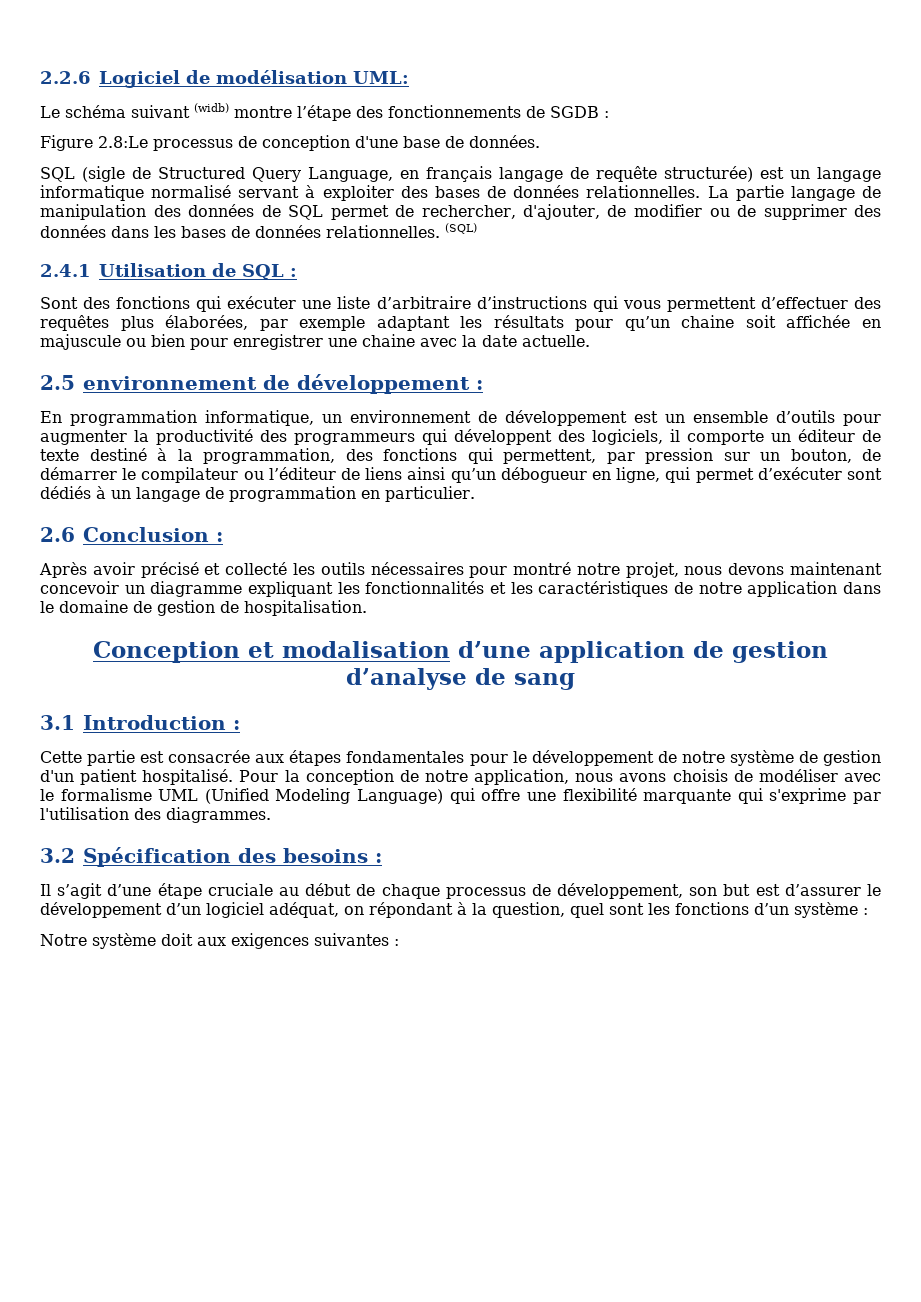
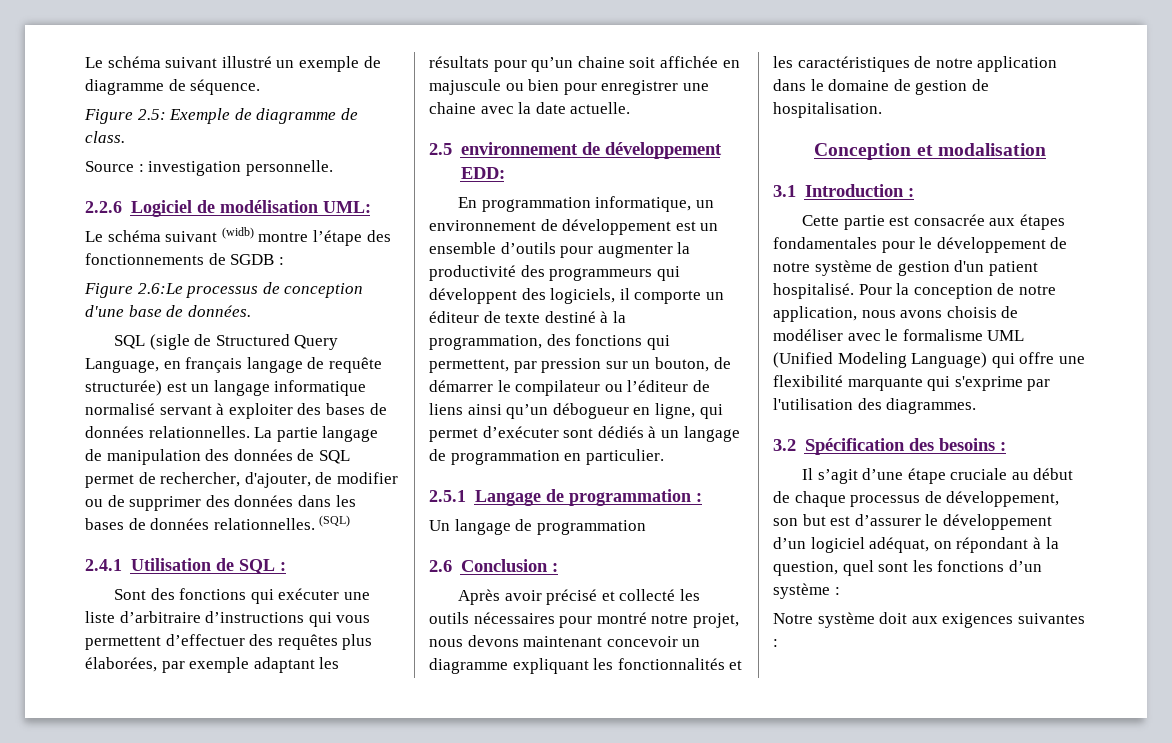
+ Le schéma suivant illustré un exemple de diagramme de séquence.
+ Figure 2.5: Exemple de diagramme de class.
+ Source : investigation personnelle.
- Figure 2.8:Le processus de conception d'une base de données.
+ Figure 2.6:Le processus de conception d'une base de données.
- 2.5 environnement de développement :
+ 2.5 environnement de développement EDD:
+ 2.5.1 Langage de programmation :
+ Un langage de programmation
- Conception et modalisation d’une application de gestion d’analyse de sang
+ Conception et modalisation

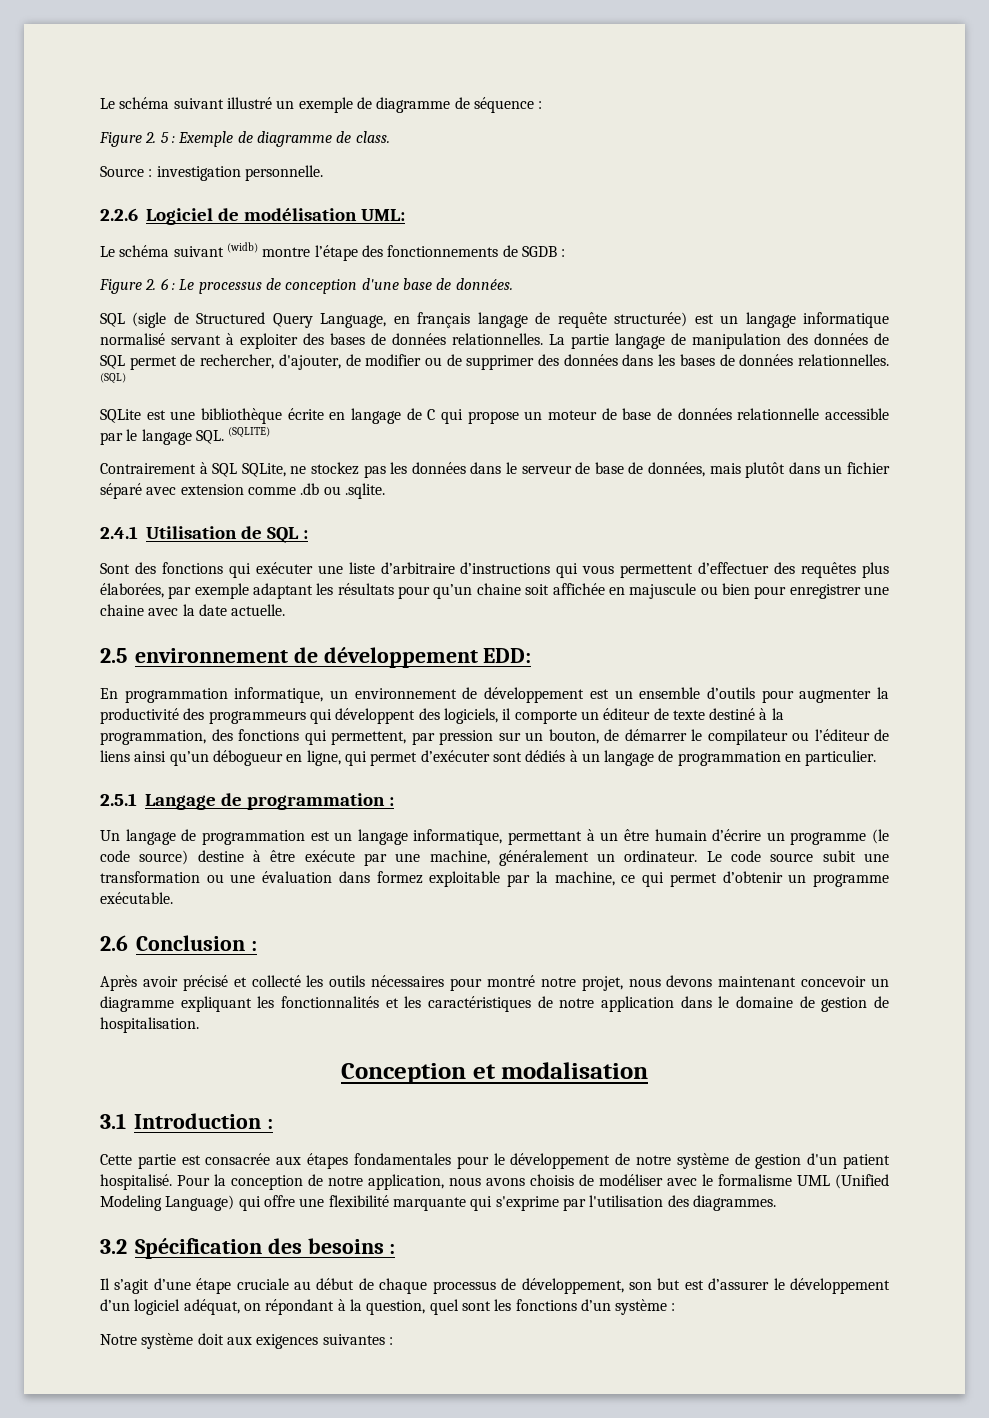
- Le schéma suivant illustré un exemple de diagramme de séquence.
- Figure 2.5: Exemple de diagramme de class.
+ Le schéma suivant illustré un exemple de diagramme de séquence :
+ Figure 2. 5 : Exemple de diagramme de class.
- Figure 2.6:Le processus de conception d'une base de données.
+ Figure 2. 6 : Le processus de conception d'une base de données.
+ SQLite est une bibliothèque écrite en langage de C qui propose un moteur de base de données relationnelle accessible par le langage SQL. (SQLITE)
+ Contrairement à SQL SQLite, ne stockez pas les données dans le serveur de base de données, mais plutôt dans un fichier séparé avec extension comme .db ou .sqlite.
- Un langage de programmation
+ Un langage de programmation est un langage informatique, permettant à un être humain d’écrire un programme (le code source) destine à être exécute par une machine, généralement un ordinateur. Le code source subit une transformation ou une évaluation dans formez exploitable par la machine, ce qui permet d’obtenir un programme exécutable.

